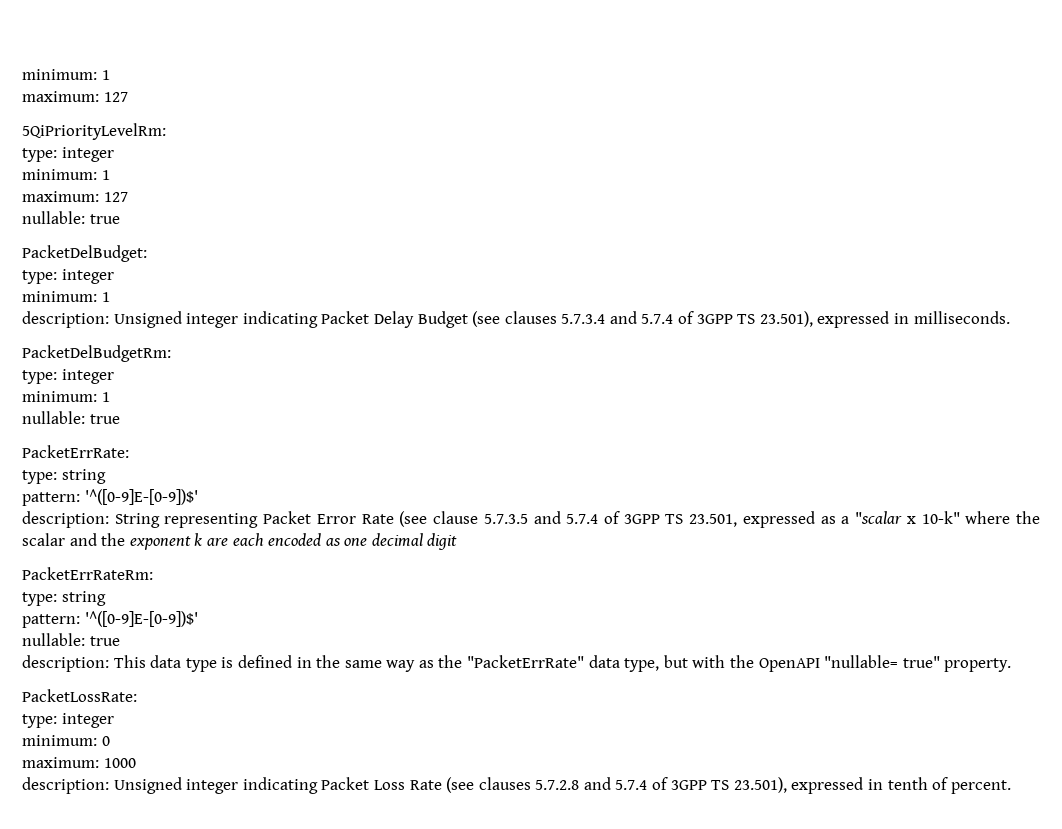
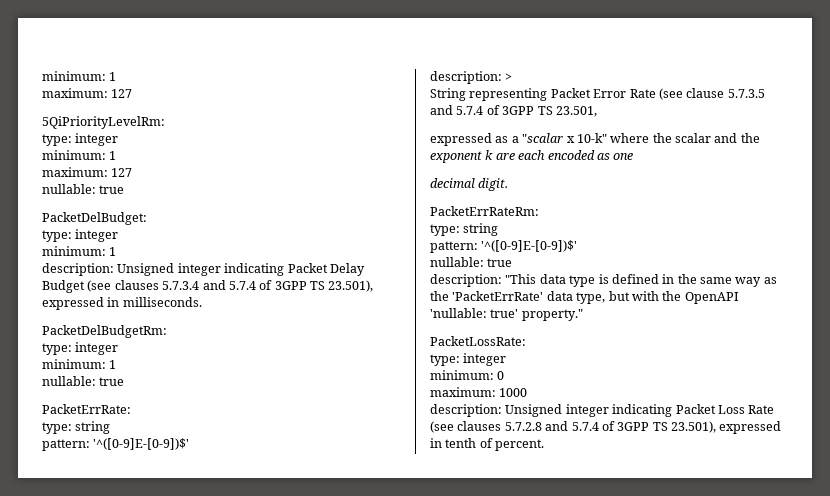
- description: String representing Packet Error Rate (see clause 5.7.3.5 and 5.7.4 of 3GPP TS 23.501, expressed as a "scalar x 10-k" where the scalar and the exponent k are each encoded as one decimal digit
+ description: >
+ String representing Packet Error Rate (see clause 5.7.3.5 and 5.7.4 of 3GPP TS 23.501,
+ expressed as a "scalar x 10-k" where the scalar and the exponent k are each encoded as one
+ decimal digit.
- description: This data type is defined in the same way as the "PacketErrRate" data type, but with the OpenAPI "nullable= true" property.
+ description: "This data type is defined in the same way as the 'PacketErrRate' data type, but with the OpenAPI 'nullable: true' property."

